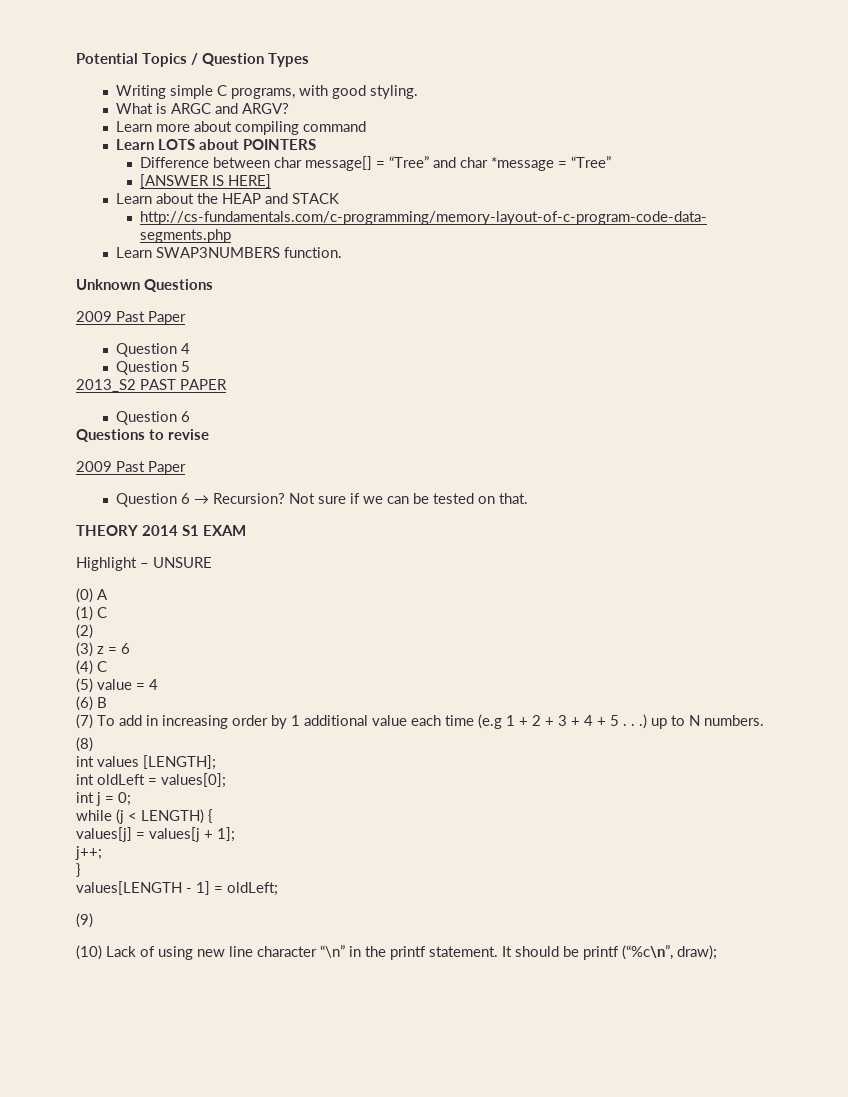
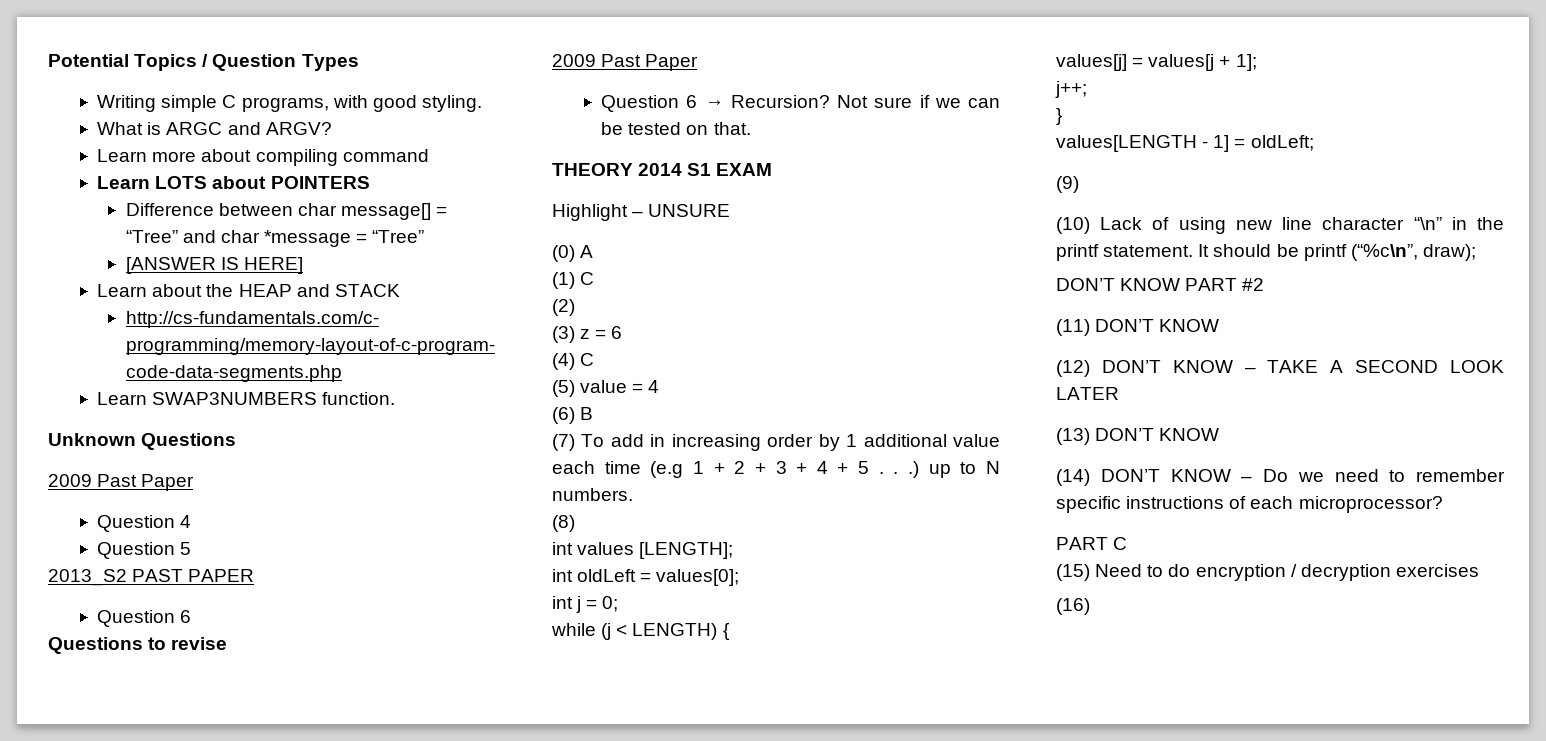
+ DON’T KNOW PART #2
+ (11) DON’T KNOW
+ (12) DON’T KNOW – TAKE A SECOND LOOK LATER
+ (13) DON’T KNOW
+ (14) DON’T KNOW – Do we need to remember specific instructions of each microprocessor?
+ PART C
+ (15) Need to do encryption / decryption exercises
+ (16)

